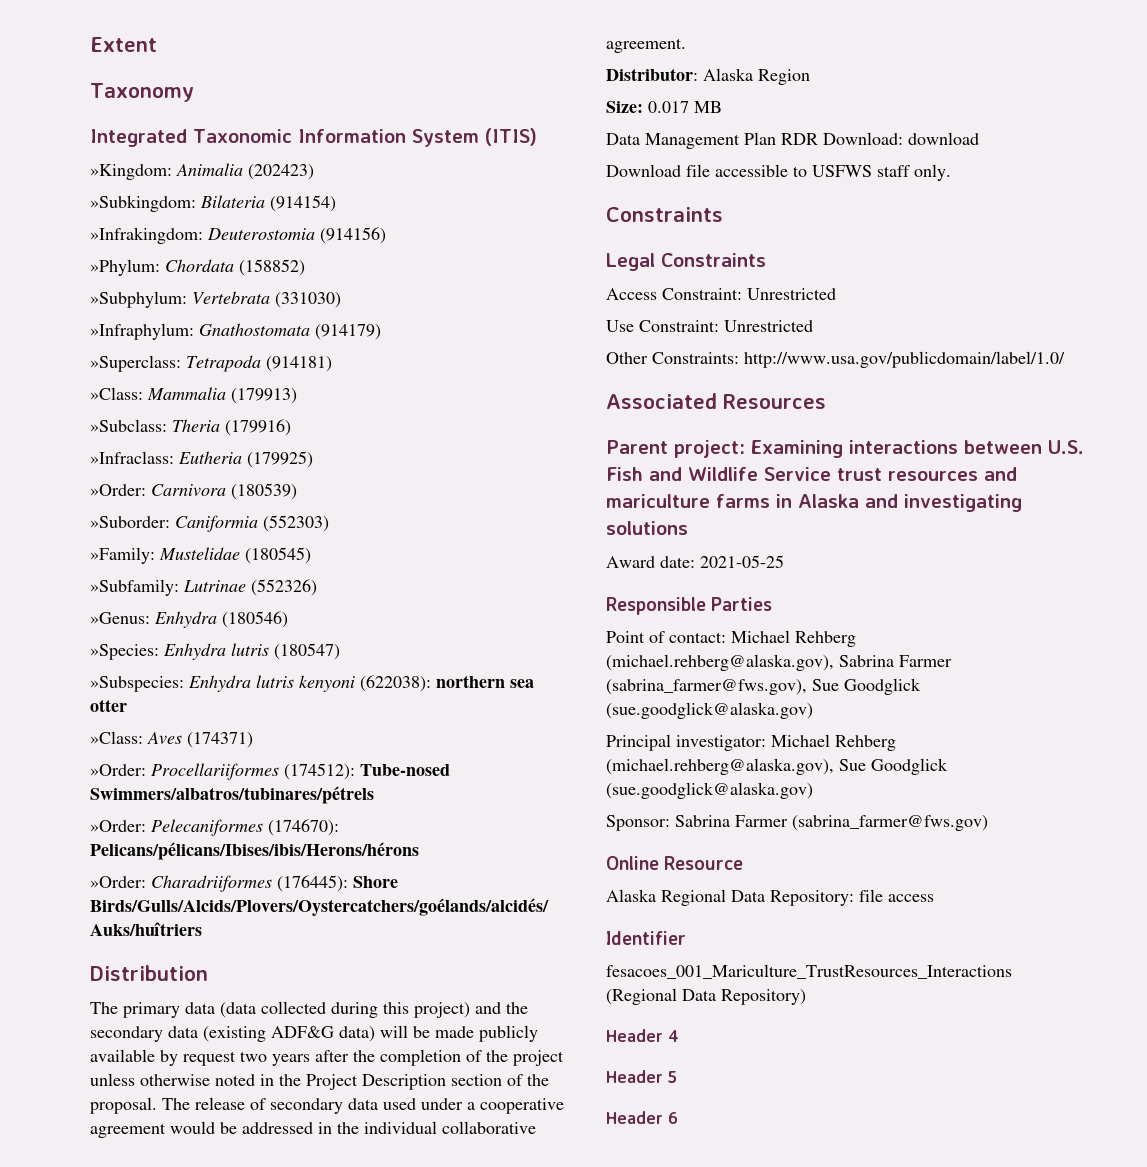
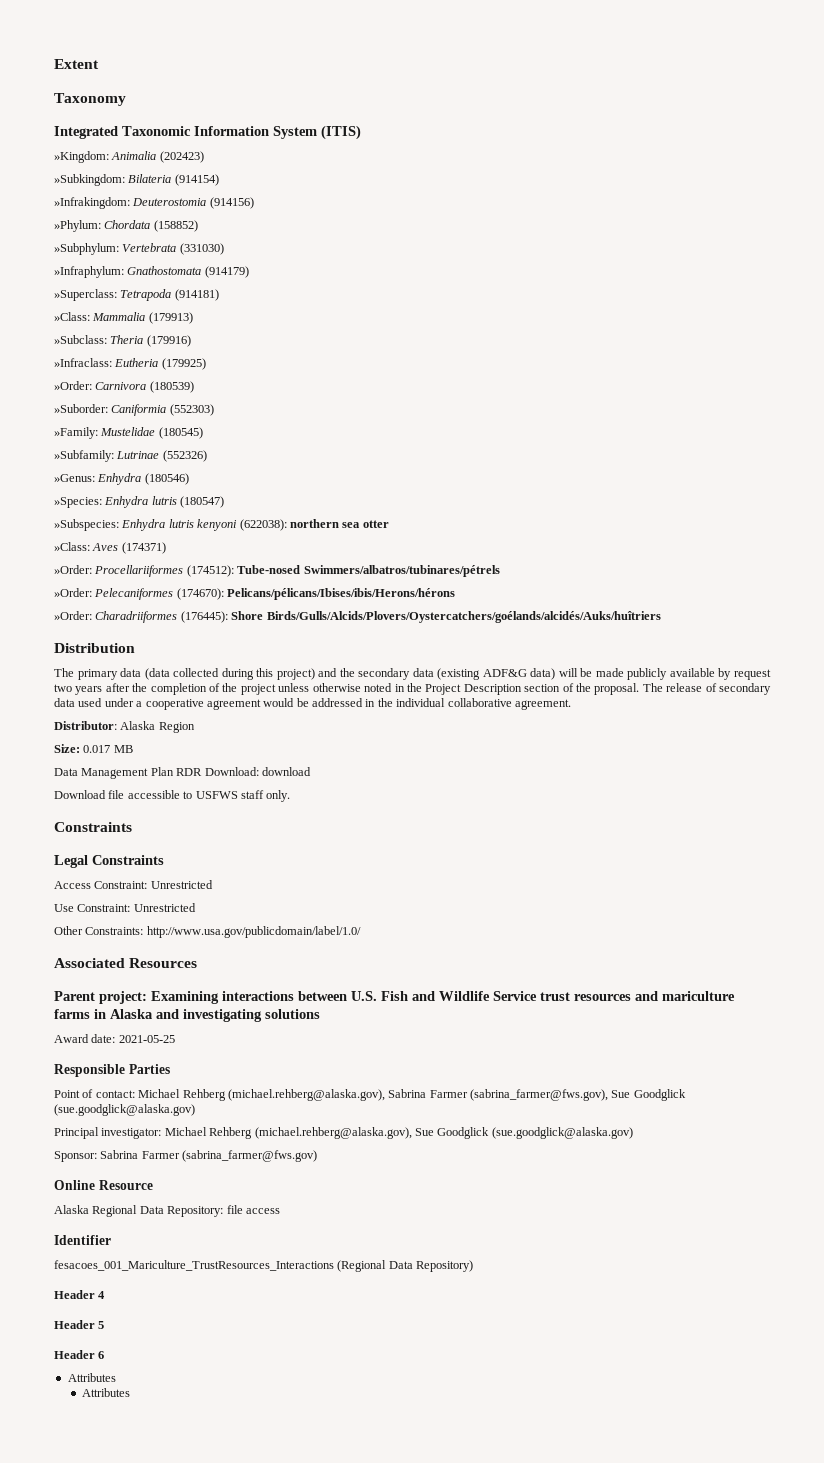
  Header 6
+ Attributes
+ Attributes

